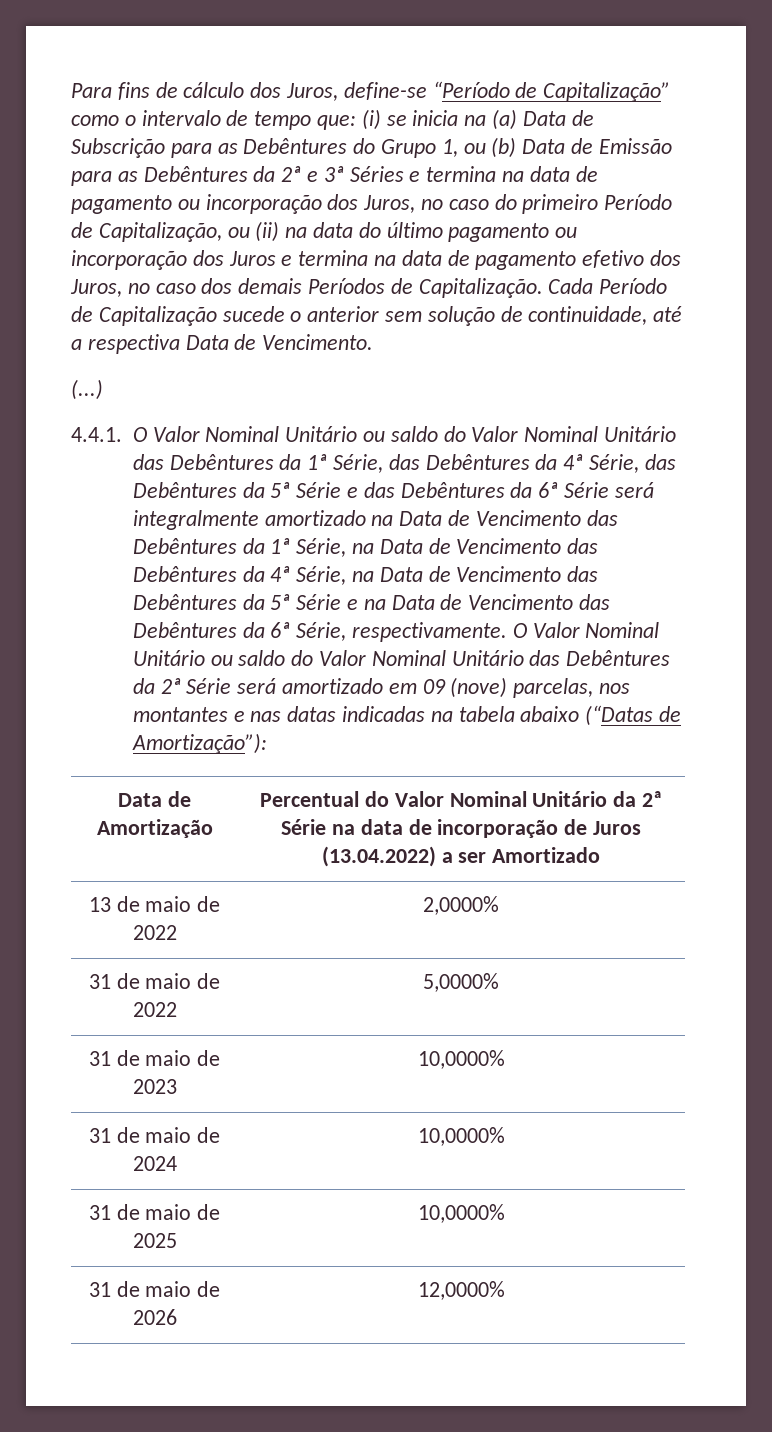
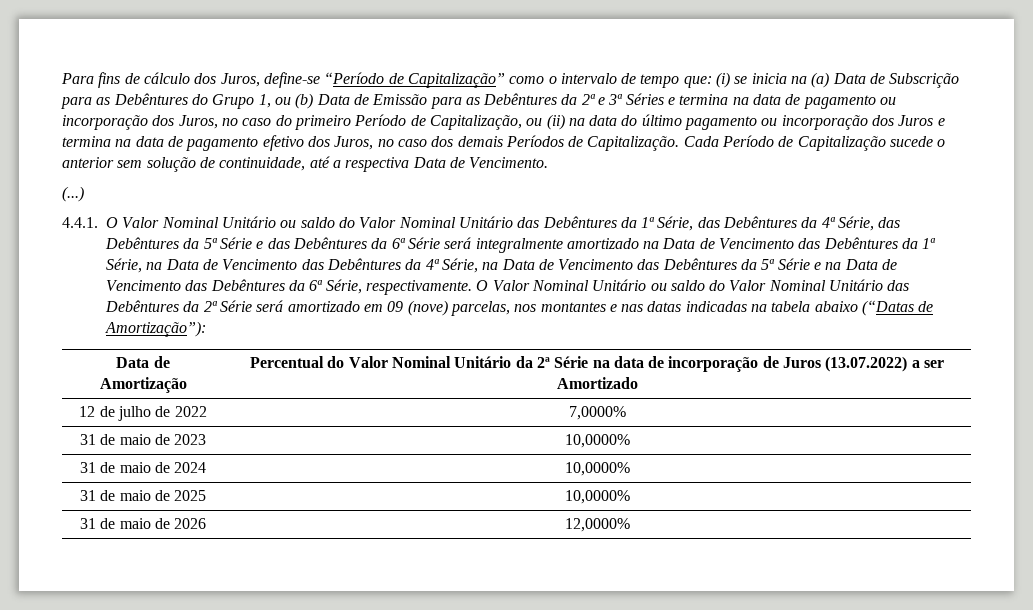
- Data de Amortização | Percentual do Valor Nominal Unitário da 2ª Série na data de incorporação de Juros (13.04.2022) a ser Amortizado
+ Data de Amortização | Percentual do Valor Nominal Unitário da 2ª Série na data de incorporação de Juros (13.07.2022) a ser Amortizado
- 13 de maio de 2022 | 2,0000%
- 31 de maio de 2022 | 5,0000%
+ 12 de julho de 2022 | 7,0000%

